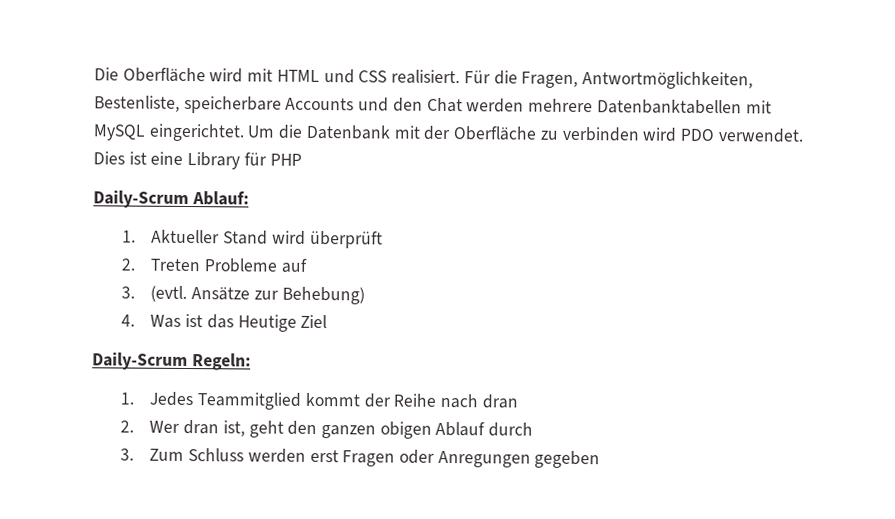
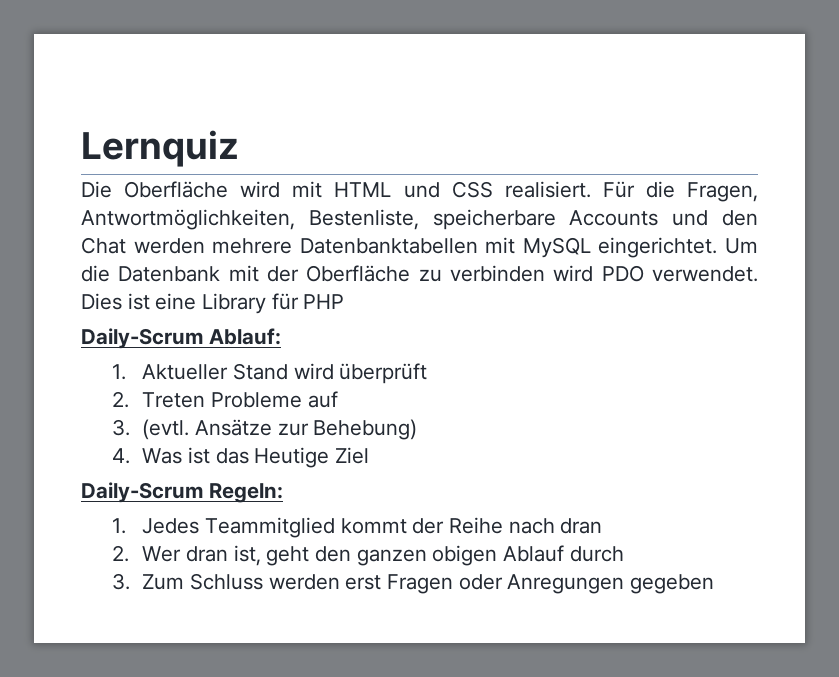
+ Lernquiz

